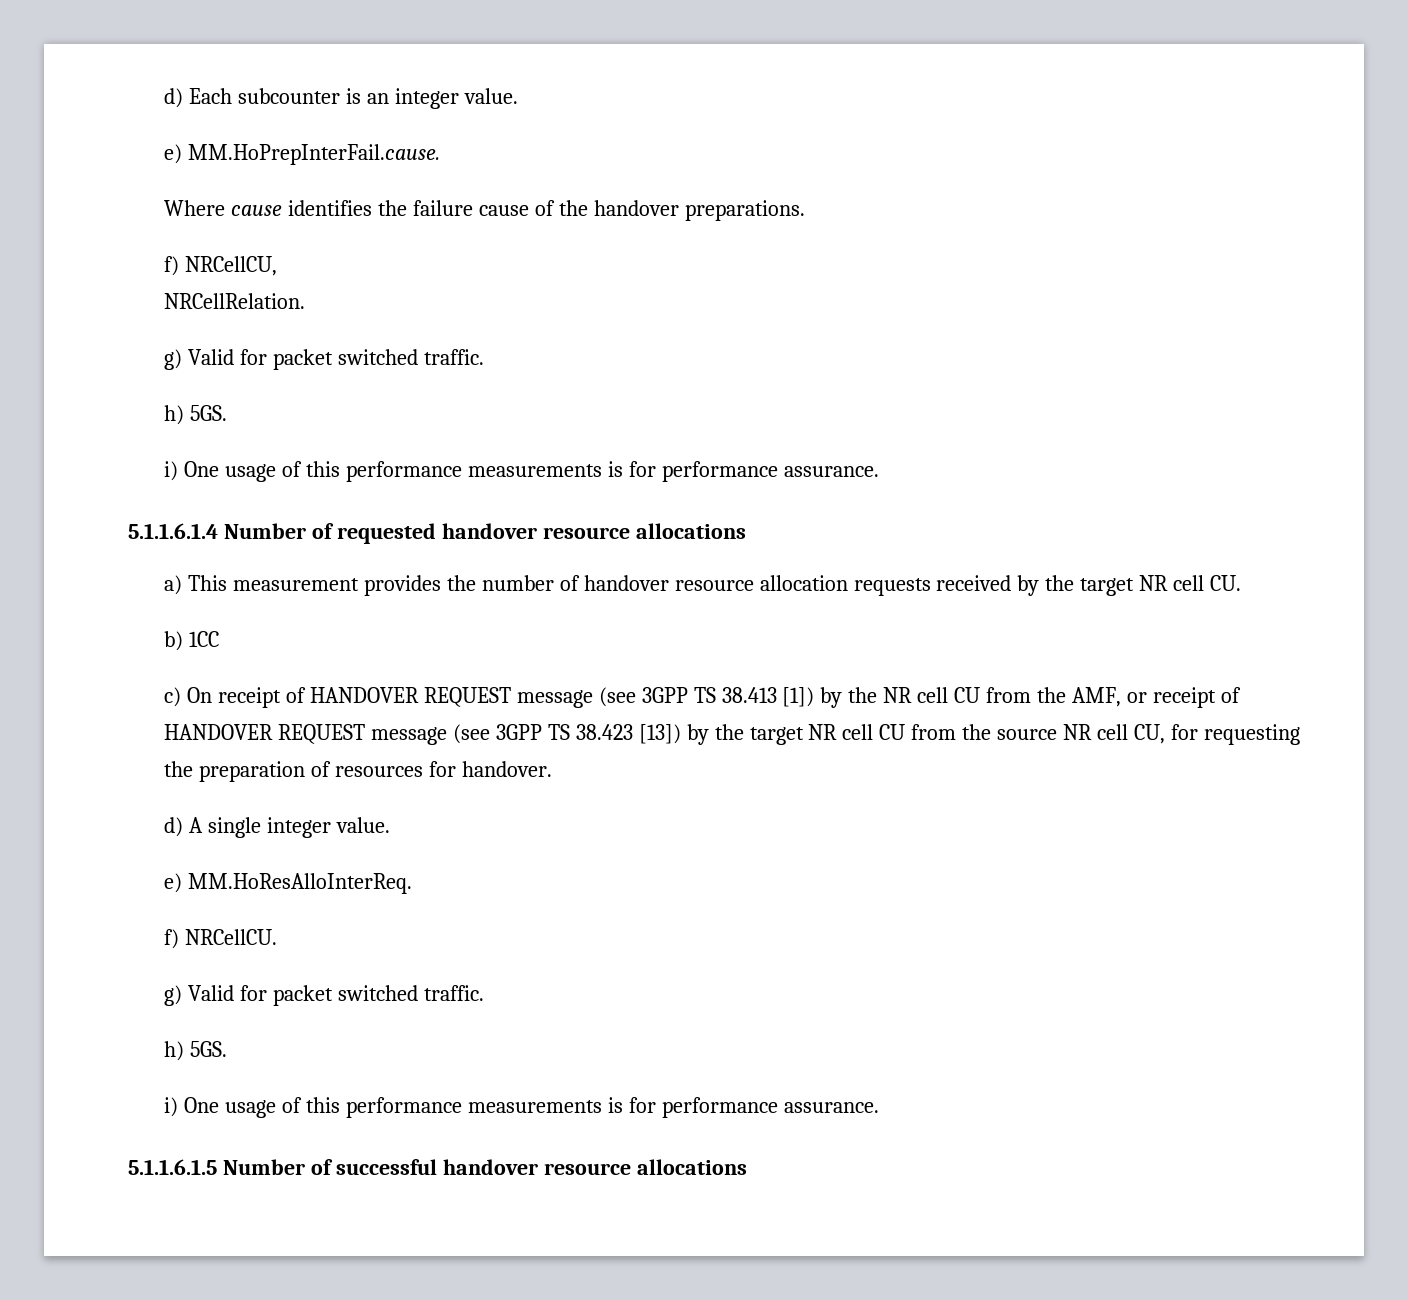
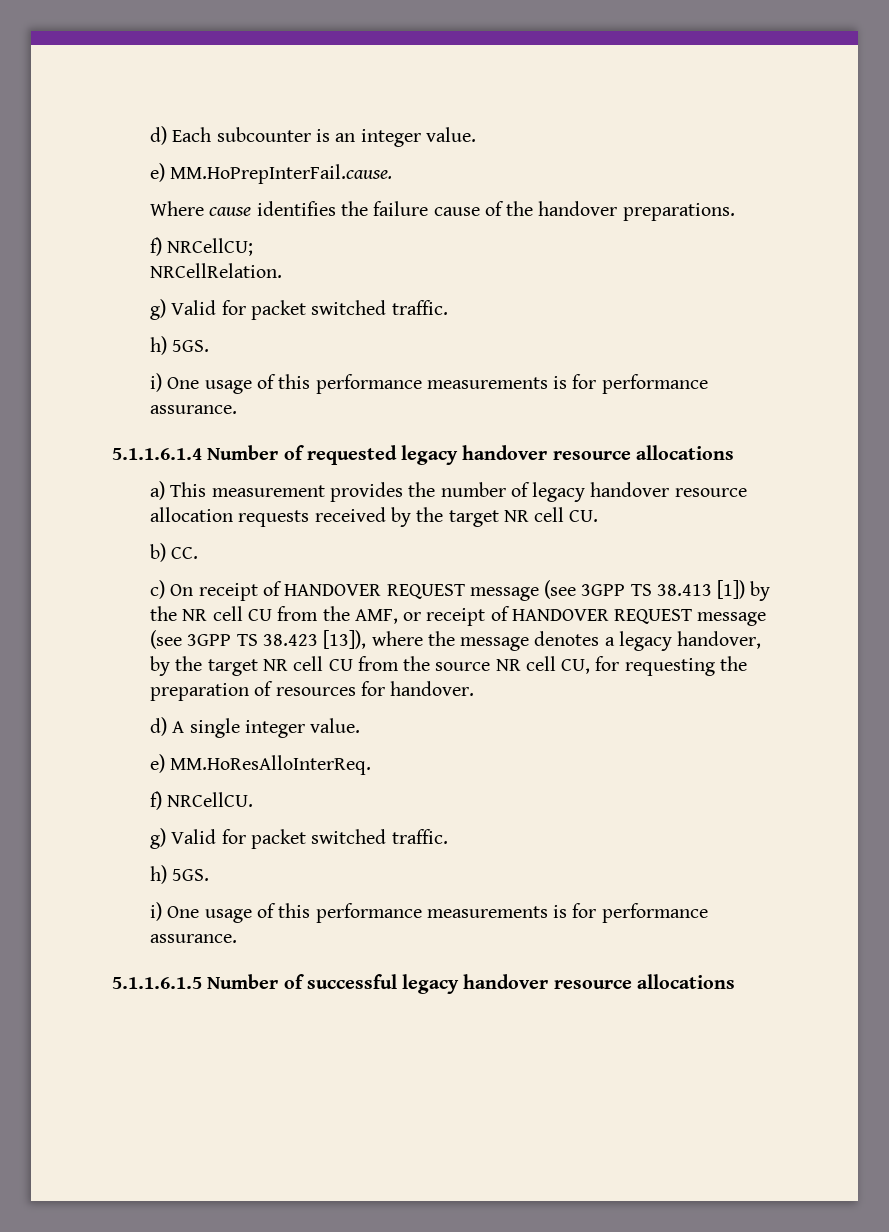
- f) NRCellCU,
+ f) NRCellCU;
- 5.1.1.6.1.4 Number of requested handover resource allocations
+ 5.1.1.6.1.4 Number of requested legacy handover resource allocations
- a) This measurement provides the number of handover resource allocation requests received by the target NR cell CU.
+ a) This measurement provides the number of legacy handover resource allocation requests received by the target NR cell CU.
- b) 1CC
+ b) CC.
- c) On receipt of HANDOVER REQUEST message (see 3GPP TS 38.413 [1]) by the NR cell CU from the AMF, or receipt of HANDOVER REQUEST message (see 3GPP TS 38.423 [13]) by the target NR cell CU from the source NR cell CU, for requesting the preparation of resources for handover.
+ c) On receipt of HANDOVER REQUEST message (see 3GPP TS 38.413 [1]) by the NR cell CU from the AMF, or receipt of HANDOVER REQUEST message (see 3GPP TS 38.423 [13]), where the message denotes a legacy handover, by the target NR cell CU from the source NR cell CU, for requesting the preparation of resources for handover.
- 5.1.1.6.1.5 Number of successful handover resource allocations
+ 5.1.1.6.1.5 Number of successful legacy handover resource allocations

